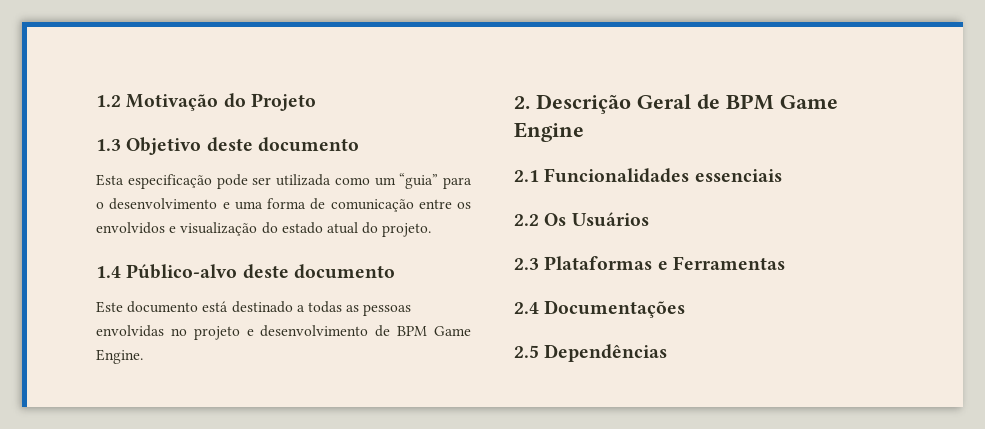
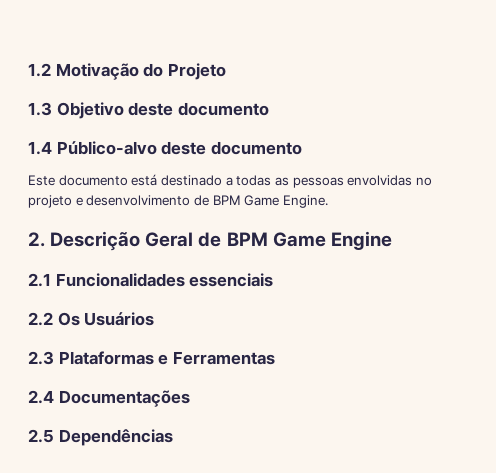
- Esta especificação pode ser utilizada como um “guia” para o desenvolvimento e uma forma de comunicação entre os envolvidos e visualização do estado atual do projeto.

